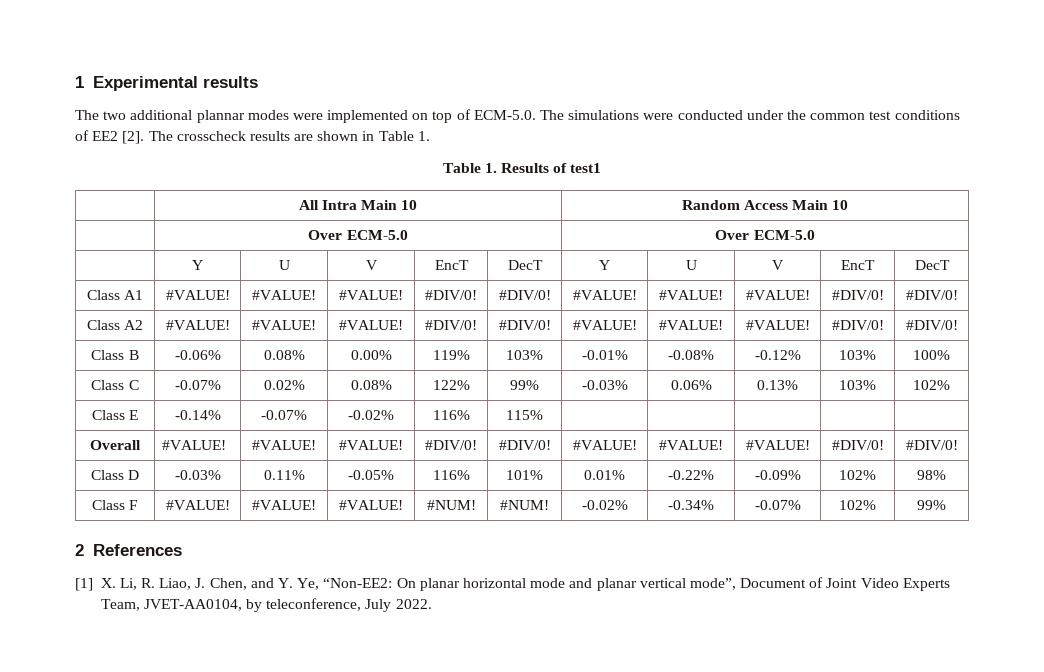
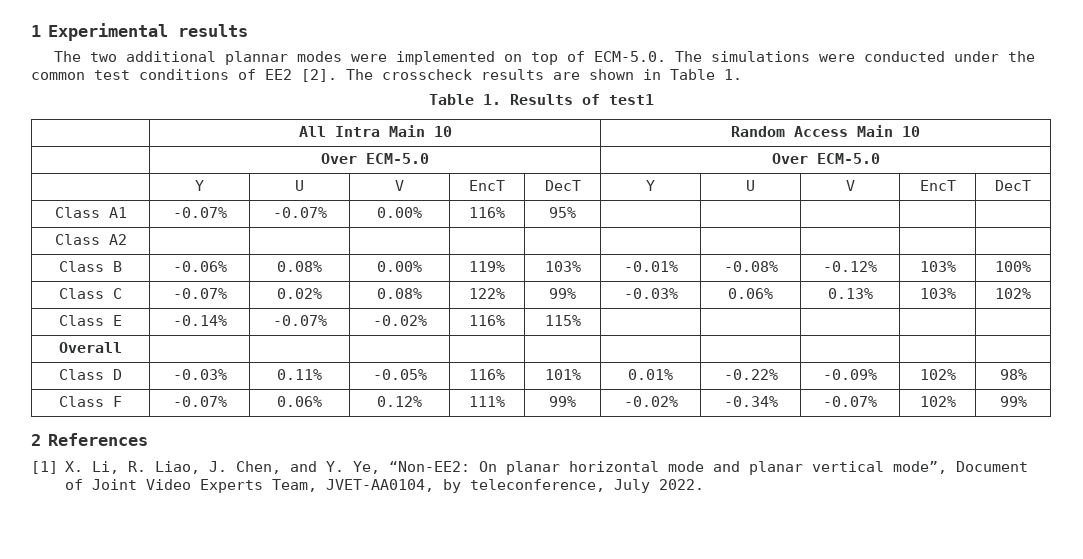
- Class A1 | #VALUE! | #VALUE! | #VALUE! | #DIV/0! | #DIV/0! | #VALUE! | #VALUE! | #VALUE! | #DIV/0! | #DIV/0!
- Class A2 | #VALUE! | #VALUE! | #VALUE! | #DIV/0! | #DIV/0! | #VALUE! | #VALUE! | #VALUE! | #DIV/0! | #DIV/0!
+ Class A1 | -0.07% | -0.07% | 0.00% | 116% | 95% | | | | |
+ Class A2 | | | | | | | | | |
- Overall | #VALUE! | #VALUE! | #VALUE! | #DIV/0! | #DIV/0! | #VALUE! | #VALUE! | #VALUE! | #DIV/0! | #DIV/0!
+ Overall | | | | | | | | | |
- Class F | #VALUE! | #VALUE! | #VALUE! | #NUM! | #NUM! | -0.02% | -0.34% | -0.07% | 102% | 99%
+ Class F | -0.07% | 0.06% | 0.12% | 111% | 99% | -0.02% | -0.34% | -0.07% | 102% | 99%

